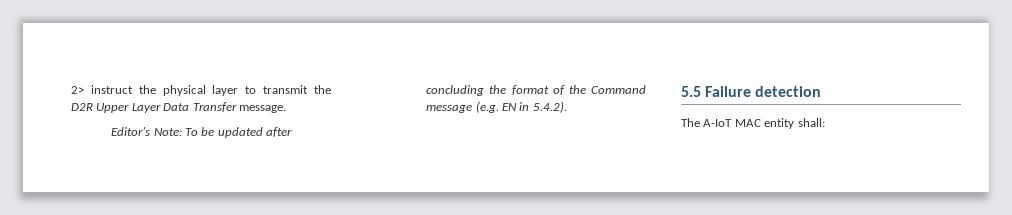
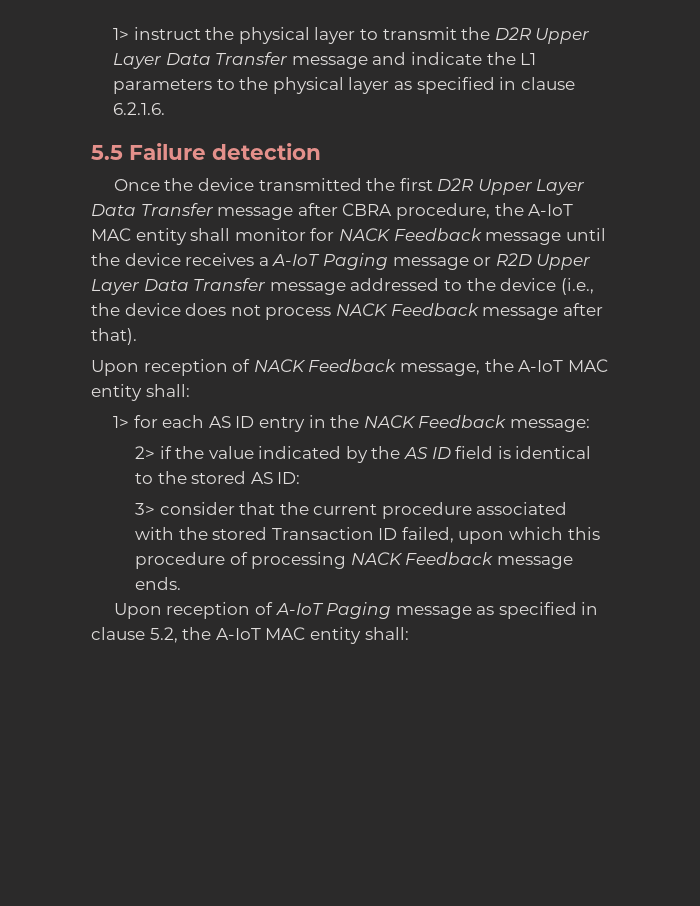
- 2> instruct the physical layer to transmit the D2R Upper Layer Data Transfer message.
- Editor’s Note: To be updated after concluding the format of the Command message (e.g. EN in 5.4.2).
+ 1> instruct the physical layer to transmit the D2R Upper Layer Data Transfer message and indicate the L1 parameters to the physical layer as specified in clause 6.2.1.6.
  5.5 Failure detection
- The A-IoT MAC entity shall:
+ Once the device transmitted the first D2R Upper Layer Data Transfer message after CBRA procedure, the A-IoT MAC entity shall monitor for NACK Feedback message until the device receives a A-IoT Paging message or R2D Upper Layer Data Transfer message addressed to the device (i.e., the device does not process NACK Feedback message after that).
+ Upon reception of NACK Feedback message, the A-IoT MAC entity shall:
+ 1> for each AS ID entry in the NACK Feedback message:
+ 2> if the value indicated by the AS ID field is identical to the stored AS ID:
+ 3> consider that the current procedure associated with the stored Transaction ID failed, upon which this procedure of processing NACK Feedback message ends.
+ Upon reception of A-IoT Paging message as specified in clause 5.2, the A-IoT MAC entity shall:

